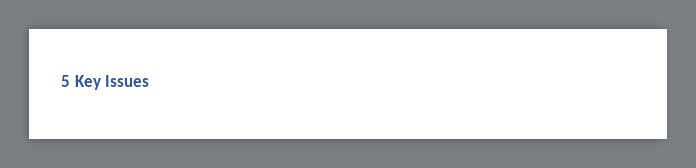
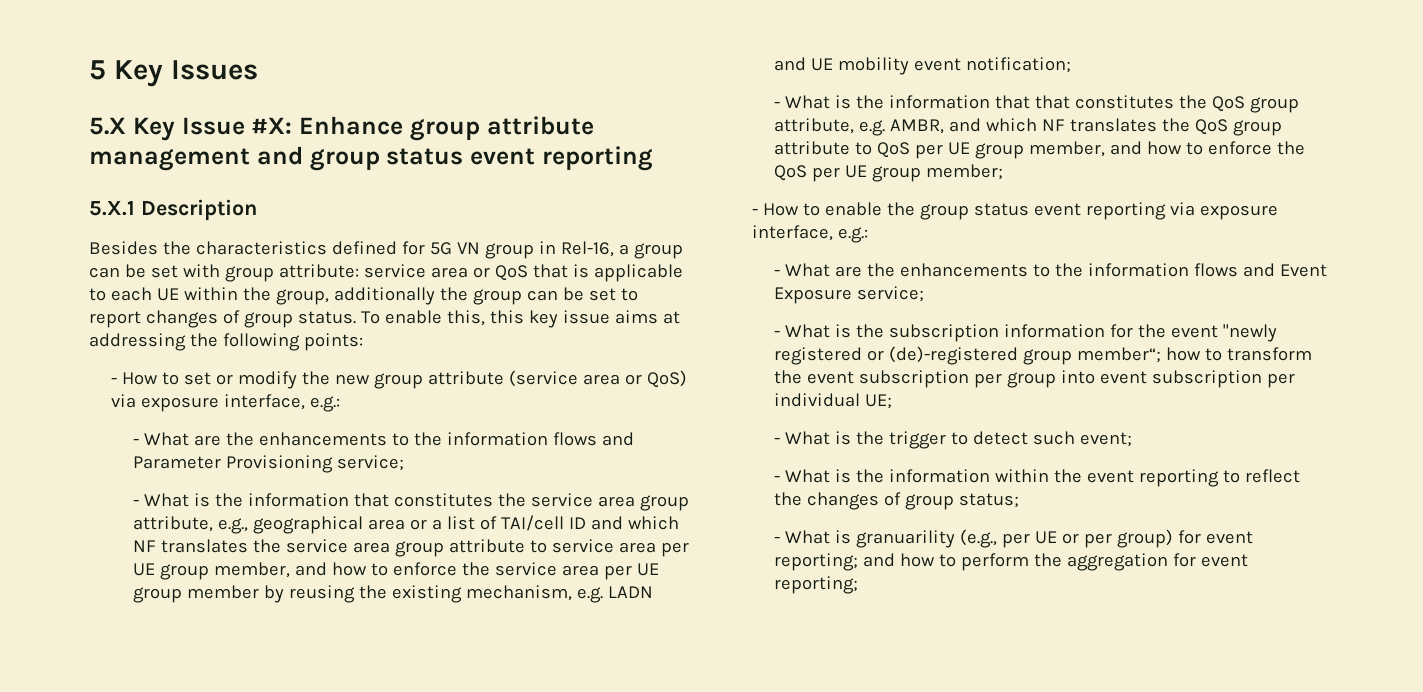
+ 5.X Key Issue #X: Enhance group attribute management and group status event reporting
+ 5.X.1 Description
+ Besides the characteristics defined for 5G VN group in Rel-16, a group can be set with group attribute: service area or QoS that is applicable to each UE within the group, additionally the group can be set to report changes of group status. To enable this, this key issue aims at addressing the following points:
+ - How to set or modify the new group attribute (service area or QoS) via exposure interface, e.g.:
+ - What are the enhancements to the information flows and Parameter Provisioning service;
+ - What is the information that constitutes the service area group attribute, e.g., geographical area or a list of TAI/cell ID and which NF translates the service area group attribute to service area per UE group member, and how to enforce the service area per UE group member by reusing the existing mechanism, e.g. LADN and UE mobility event notification;
+ - What is the information that that constitutes the QoS group attribute, e.g. AMBR, and which NF translates the QoS group attribute to QoS per UE group member, and how to enforce the QoS per UE group member;
+ - How to enable the group status event reporting via exposure interface, e.g.:
+ - What are the enhancements to the information flows and Event Exposure service;
+ - What is the subscription information for the event "newly registered or (de)-registered group member“; how to transform the event subscription per group into event subscription per individual UE;
+ - What is the trigger to detect such event;
+ - What is the information within the event reporting to reflect the changes of group status;
+ - What is granuarility (e.g., per UE or per group) for event reporting; and how to perform the aggregation for event reporting;

